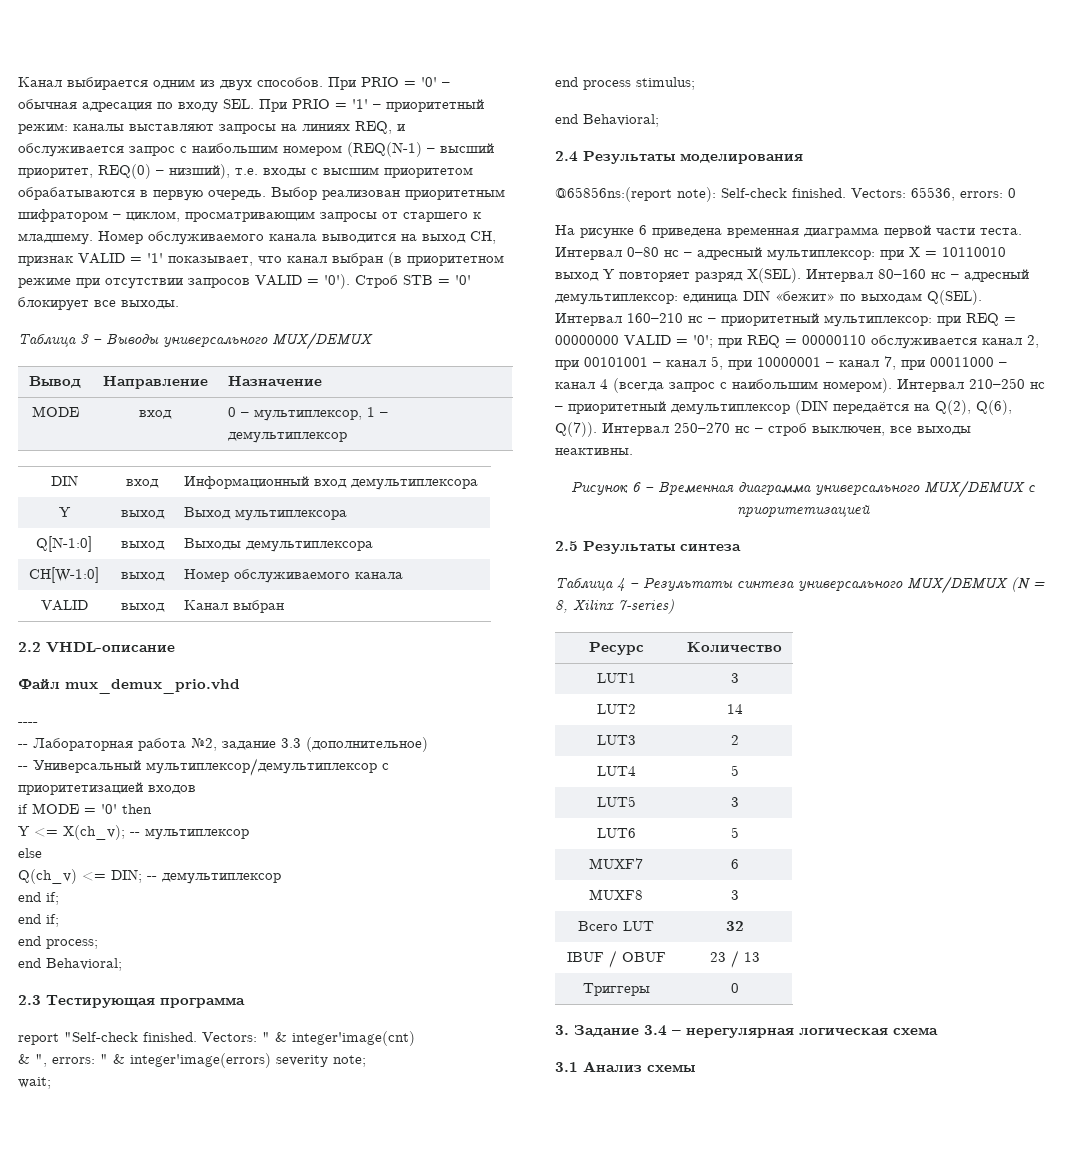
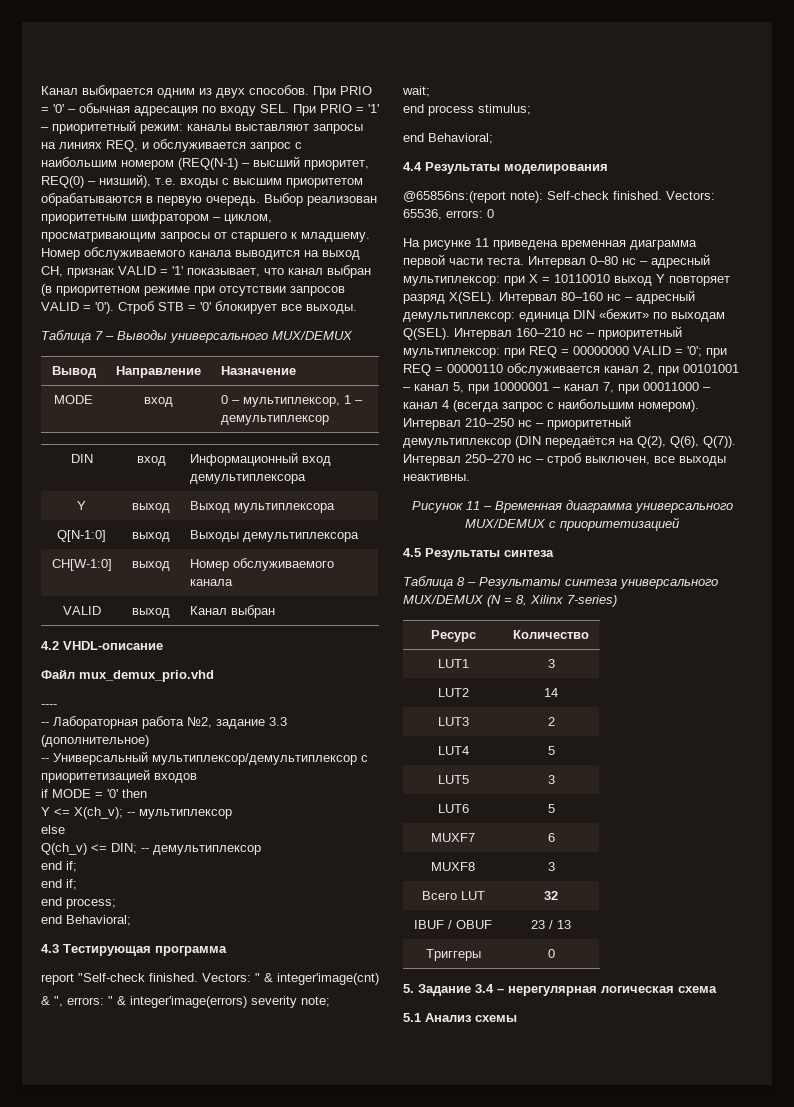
- Таблица 3 – Выводы универсального MUX/DEMUX
+ Таблица 7 – Выводы универсального MUX/DEMUX
- 2.2 VHDL-описание
+ 4.2 VHDL-описание
- 2.3 Тестирующая программа
+ 4.3 Тестирующая программа
- 2.4 Результаты моделирования
+ 4.4 Результаты моделирования
- На рисунке 6 приведена временная диаграмма первой части теста.
+ На рисунке 11 приведена временная диаграмма первой части теста.
- Рисунок 6 – Временная диаграмма универсального MUX/DEMUX с приоритетизацией
+ Рисунок 11 – Временная диаграмма универсального MUX/DEMUX с приоритетизацией
- 2.5 Результаты синтеза
+ 4.5 Результаты синтеза
- Таблица 4 – Результаты синтеза универсального MUX/DEMUX (N = 8, Xilinx 7-series)
+ Таблица 8 – Результаты синтеза универсального MUX/DEMUX (N = 8, Xilinx 7-series)
- 3. Задание 3.4 – нерегулярная логическая схема
+ 5. Задание 3.4 – нерегулярная логическая схема
- 3.1 Анализ схемы
+ 5.1 Анализ схемы

